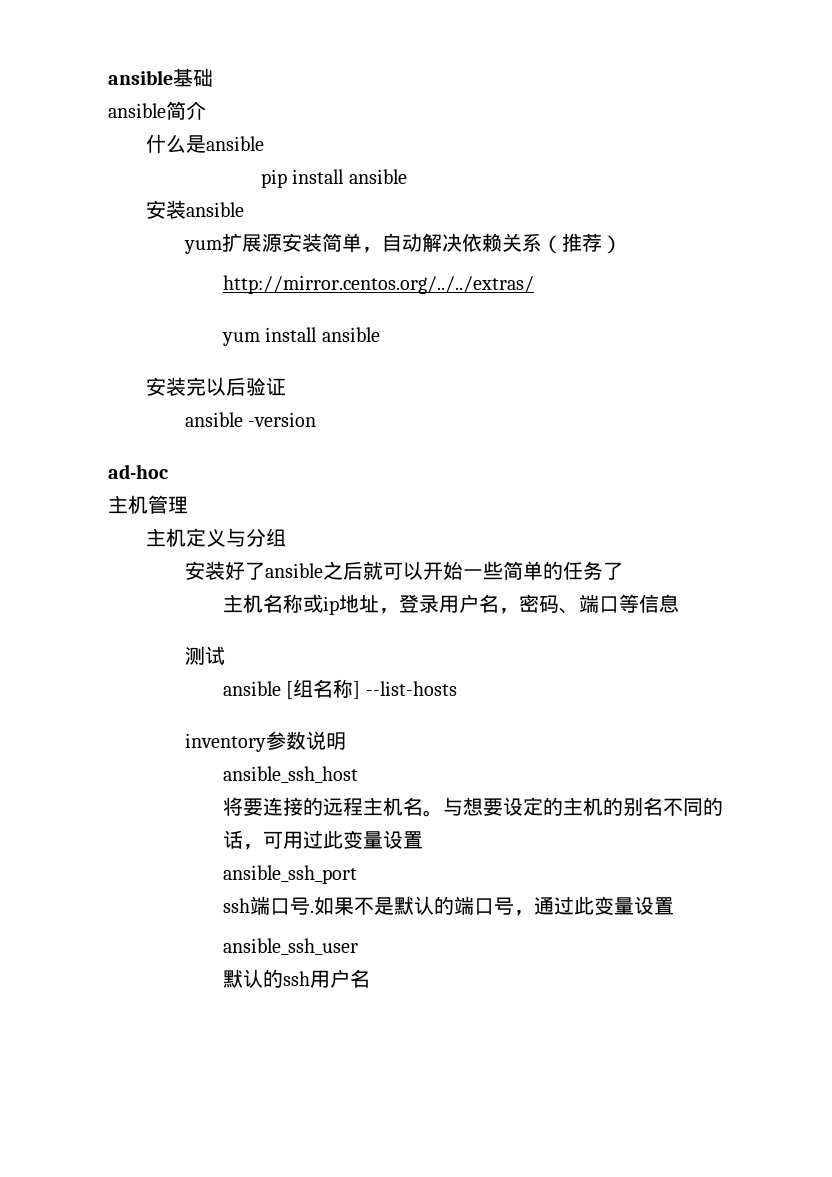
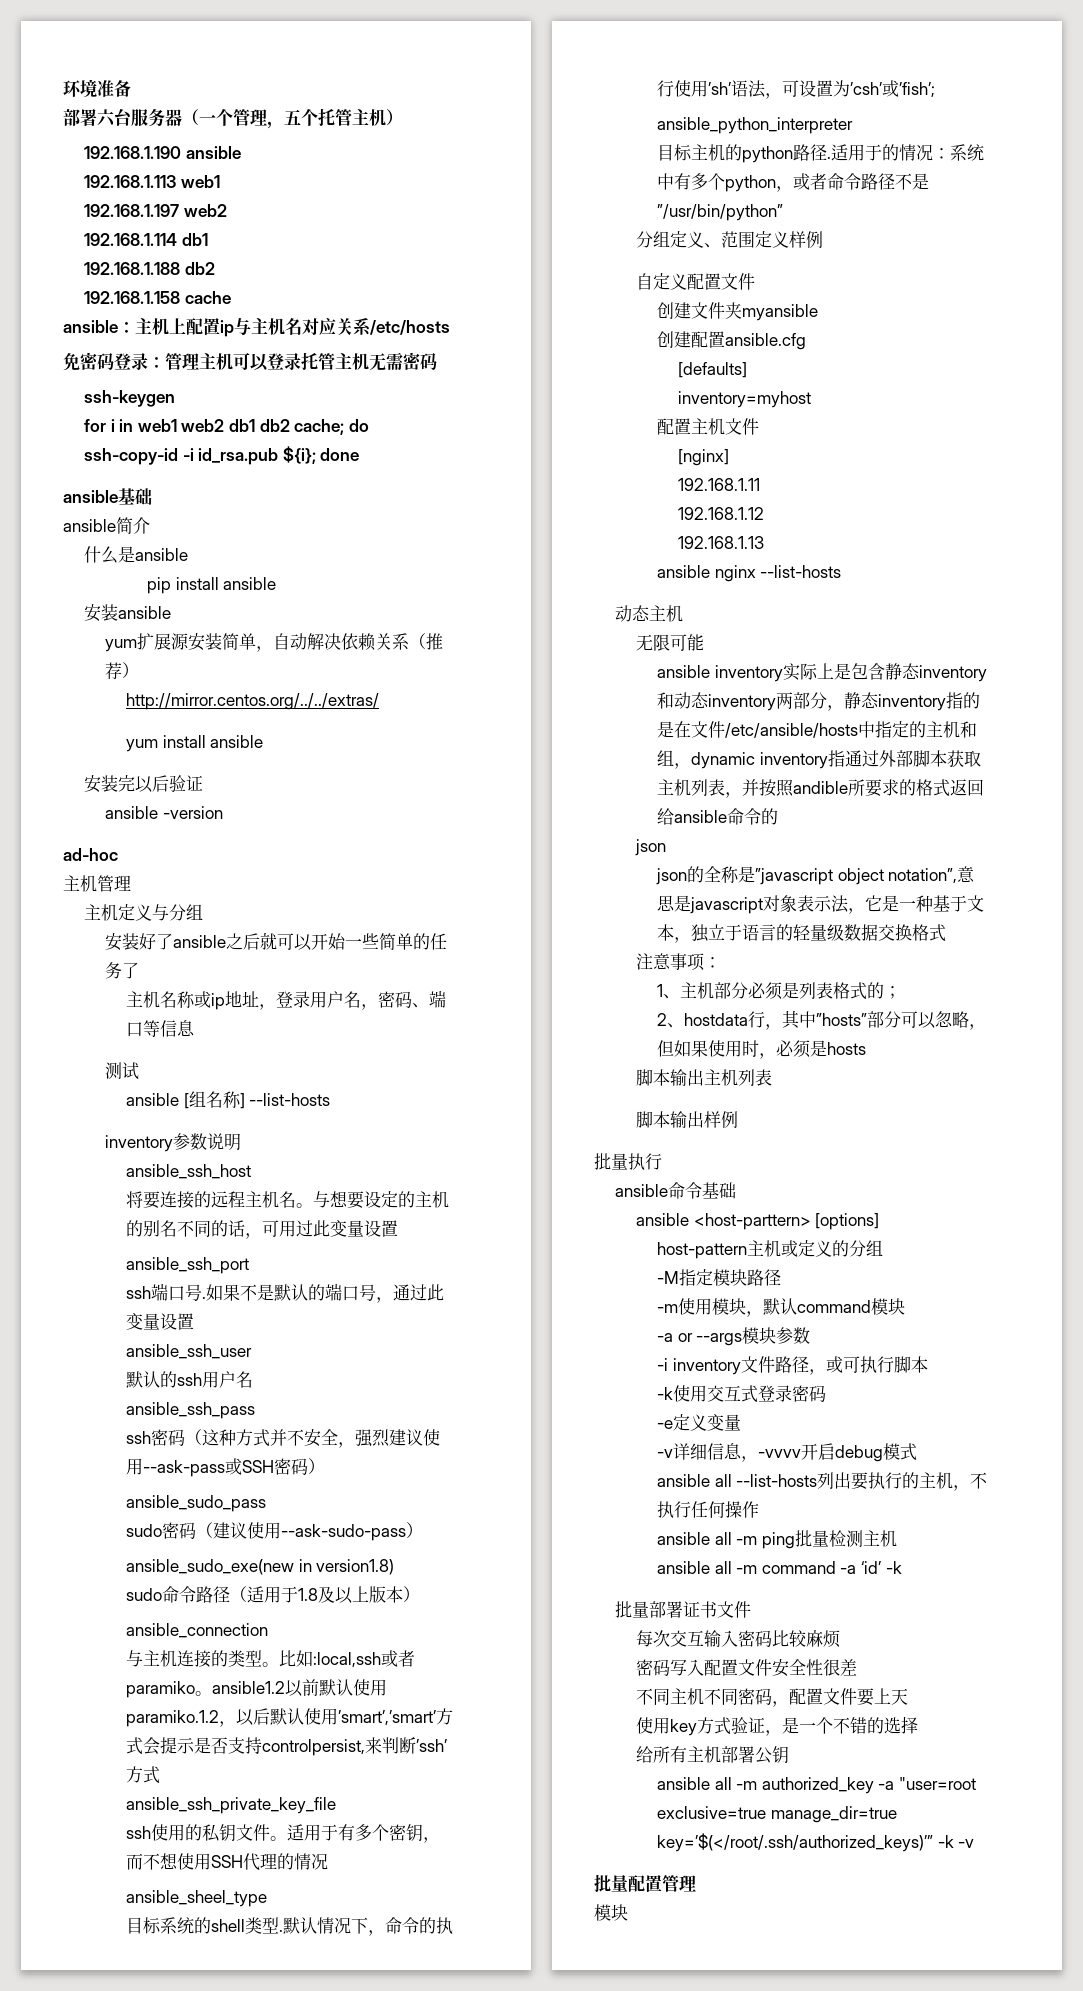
+ 环境准备
+ 部署六台服务器（一个管理，五个托管主机）
+ 192.168.1.190 ansible
+ 192.168.1.113 web1
+ 192.168.1.197 web2
+ 192.168.1.114 db1
+ 192.168.1.188 db2
+ 192.168.1.158 cache
+ ansible：主机上配置ip与主机名对应关系/etc/hosts
+ 免密码登录：管理主机可以登录托管主机无需密码
+ ssh-keygen
+ for i in web1 web2 db1 db2 cache; do ssh-copy-id -i id_rsa.pub ${i}; done
+ ansible_ssh_pass
+ ssh密码（这种方式并不安全，强烈建议使用--ask-pass或SSH密码）
+ ansible_sudo_pass
+ sudo密码（建议使用--ask-sudo-pass）
+ ansible_sudo_exe(new in version1.8)
+ sudo命令路径（适用于1.8及以上版本）
+ ansible_connection
+ 与主机连接的类型。比如:local,ssh或者paramiko。ansible1.2以前默认使用paramiko.1.2，以后默认使用’smart’,’smart’方式会提示是否支持controlpersist,来判断’ssh’方式
+ ansible_ssh_private_key_file
+ ssh使用的私钥文件。适用于有多个密钥，而不想使用SSH代理的情况
+ ansible_sheel_type
+ 目标系统的shell类型.默认情况下，命令的执行使用’sh’语法，可设置为’csh’或’fish’;
+ ansible_python_interpreter
+ 目标主机的python路径.适用于的情况：系统中有多个python，或者命令路径不是”/usr/bin/python”
+ 分组定义、范围定义样例
+ 自定义配置文件
+ 创建文件夹myansible
+ 创建配置ansible.cfg
+ [defaults]
+ inventory=myhost
+ 配置主机文件
+ [nginx]
+ 192.168.1.11
+ 192.168.1.12
+ 192.168.1.13
+ ansible nginx --list-hosts
+ 动态主机
+ 无限可能
+ ansible inventory实际上是包含静态inventory和动态inventory两部分，静态inventory指的是在文件/etc/ansible/hosts中指定的主机和组，dynamic inventory指通过外部脚本获取主机列表，并按照andible所要求的格式返回给ansible命令的
+ json
+ json的全称是”javascript object notation”,意思是javascript对象表示法，它是一种基于文本，独立于语言的轻量级数据交换格式
+ 注意事项：
+ 1、主机部分必须是列表格式的；
+ 2、hostdata行，其中”hosts”部分可以忽略，但如果使用时，必须是hosts
+ 脚本输出主机列表
+ 脚本输出样例
+ 批量执行
+ ansible命令基础
+ ansible <host-parttern> [options]
+ host-pattern主机或定义的分组
+ -M指定模块路径
+ -m使用模块，默认command模块
+ -a or --args模块参数
+ -i inventory文件路径，或可执行脚本
+ -k使用交互式登录密码
+ -e定义变量
+ -v详细信息，-vvvv开启debug模式
+ ansible all --list-hosts列出要执行的主机，不执行任何操作
+ ansible all -m ping批量检测主机
+ ansible all -m command -a ‘id’ -k
+ 批量部署证书文件
+ 每次交互输入密码比较麻烦
+ 密码写入配置文件安全性很差
+ 不同主机不同密码，配置文件要上天
+ 使用key方式验证，是一个不错的选择
+ 给所有主机部署公钥
+ ansible all -m authorized_key -a "user=root exclusive=true manage_dir=true key=’$(</root/.ssh/authorized_keys)’” -k -v
+ 批量配置管理
+ 模块

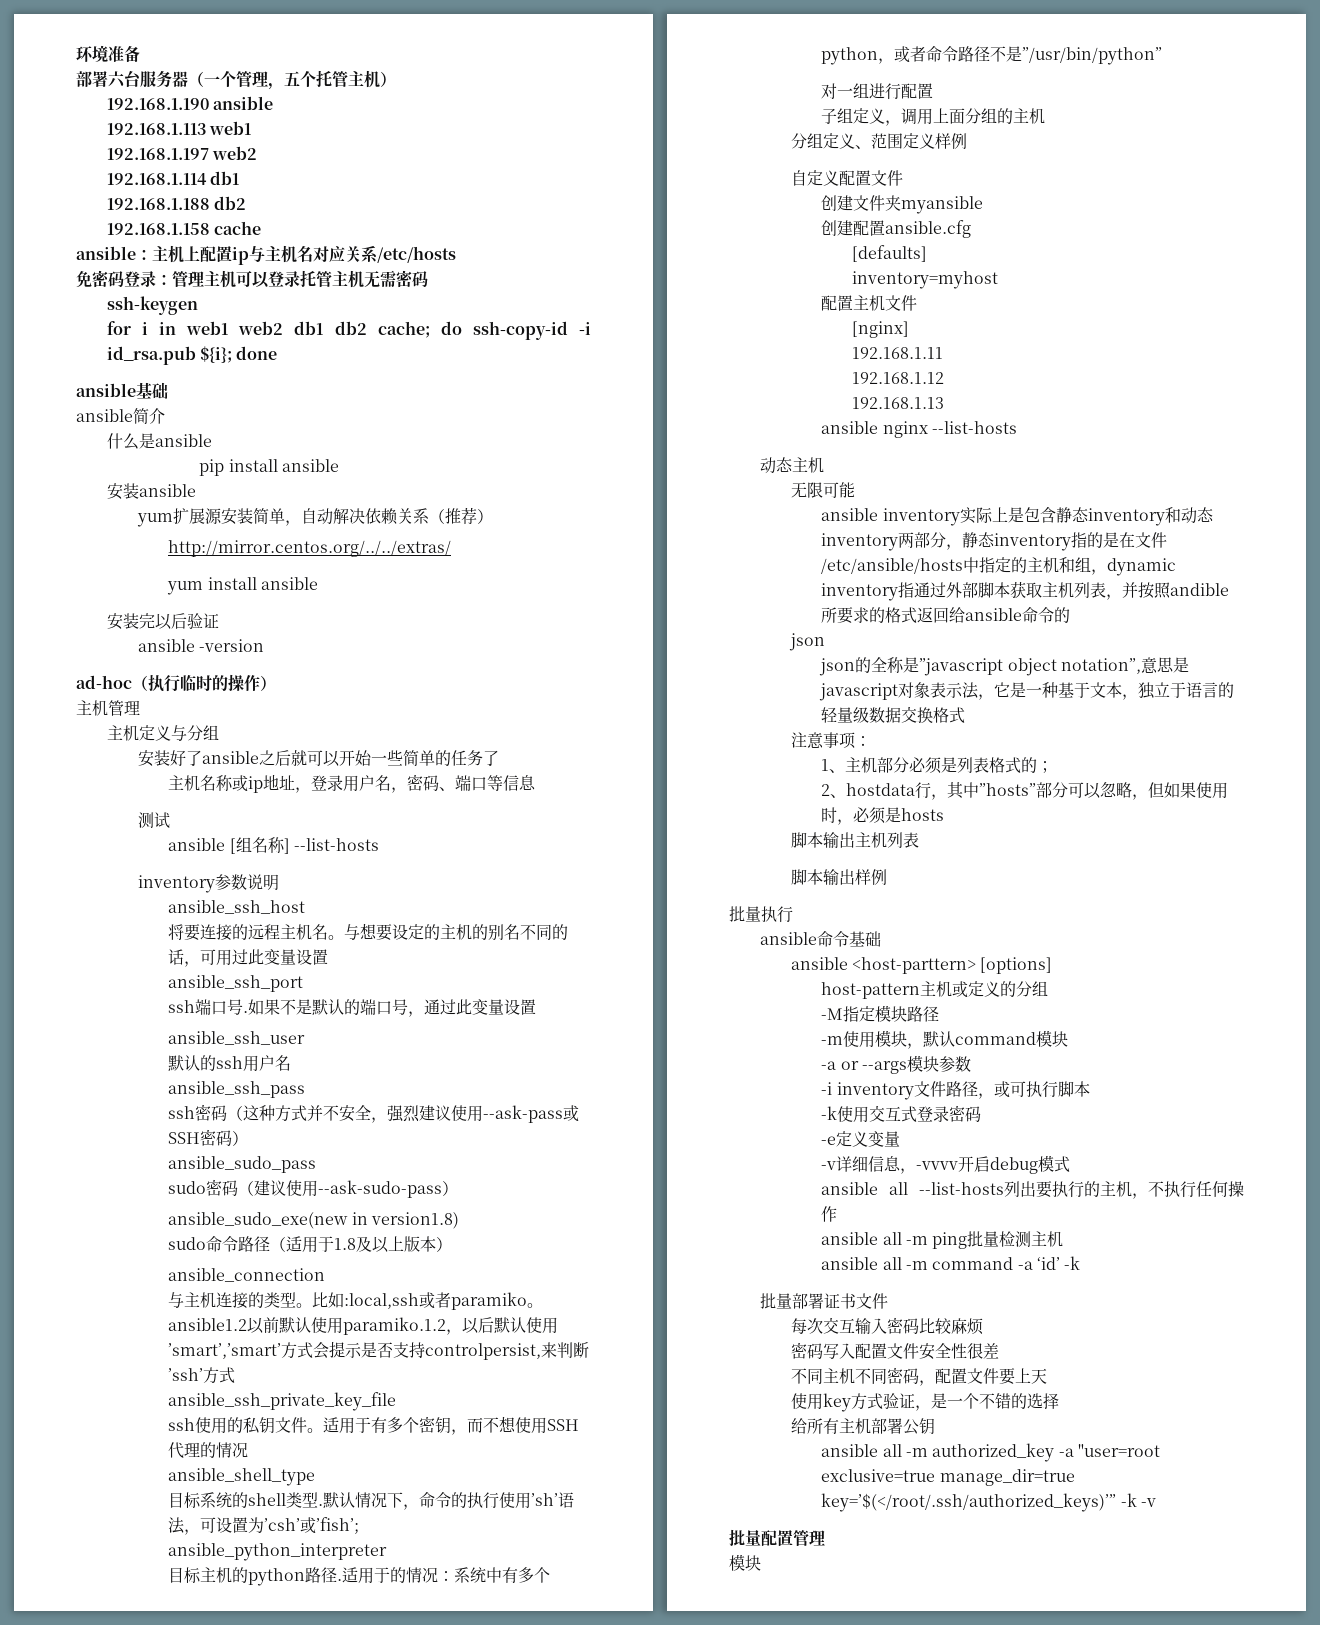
- ad-hoc
+ ad-hoc（执行临时的操作）
- ansible_sheel_type
+ ansible_shell_type
+ 对一组进行配置
+ 子组定义，调用上面分组的主机

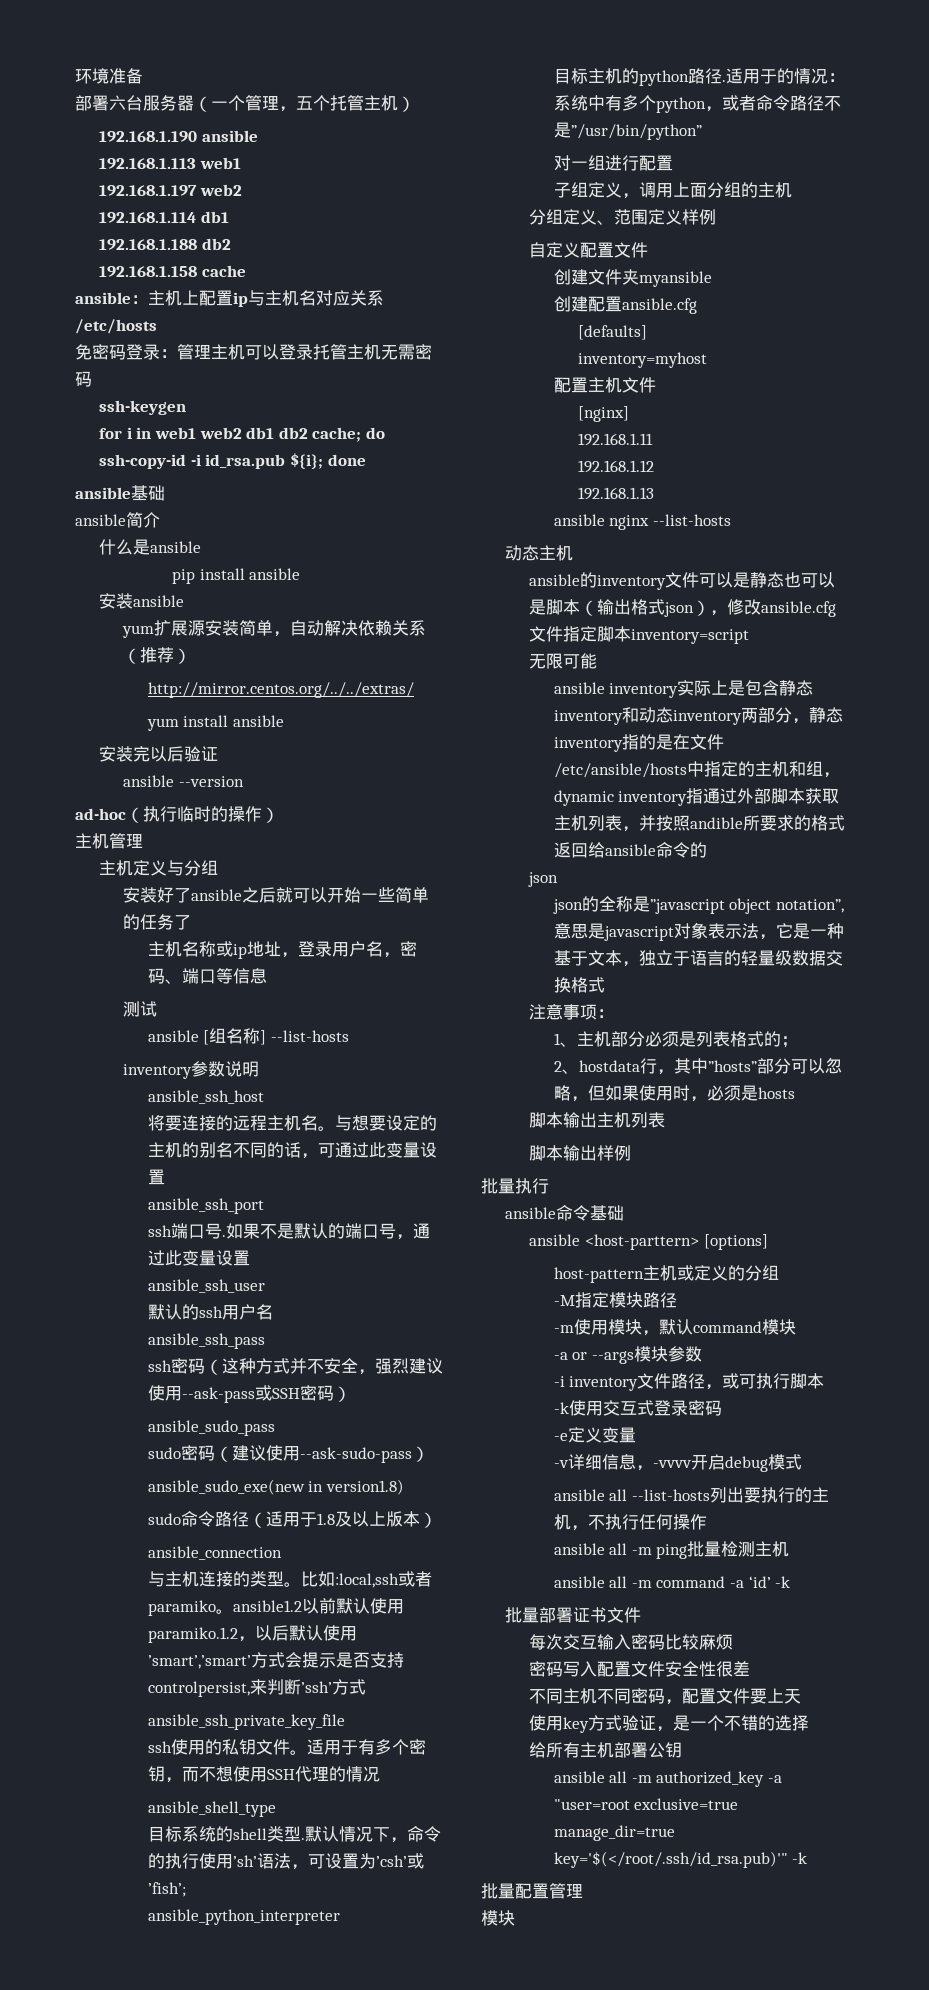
- ansible -version
+ ansible --version
- 与想要设定的主机的别名不同的话，可用过此变量设置
+ 与想要设定的主机的别名不同的话，可通过此变量设置
+ ansible的inventory文件可以是静态也可以是脚本（输出格式json），修改ansible.cfg文件指定脚本inventory=script
- ansible all -m authorized_key -a "user=root exclusive=true manage_dir=true key=’$(</root/.ssh/authorized_keys)’” -k -v
+ ansible all -m authorized_key -a "user=root exclusive=true manage_dir=true key='$(</root/.ssh/id_rsa.pub)'" -k

